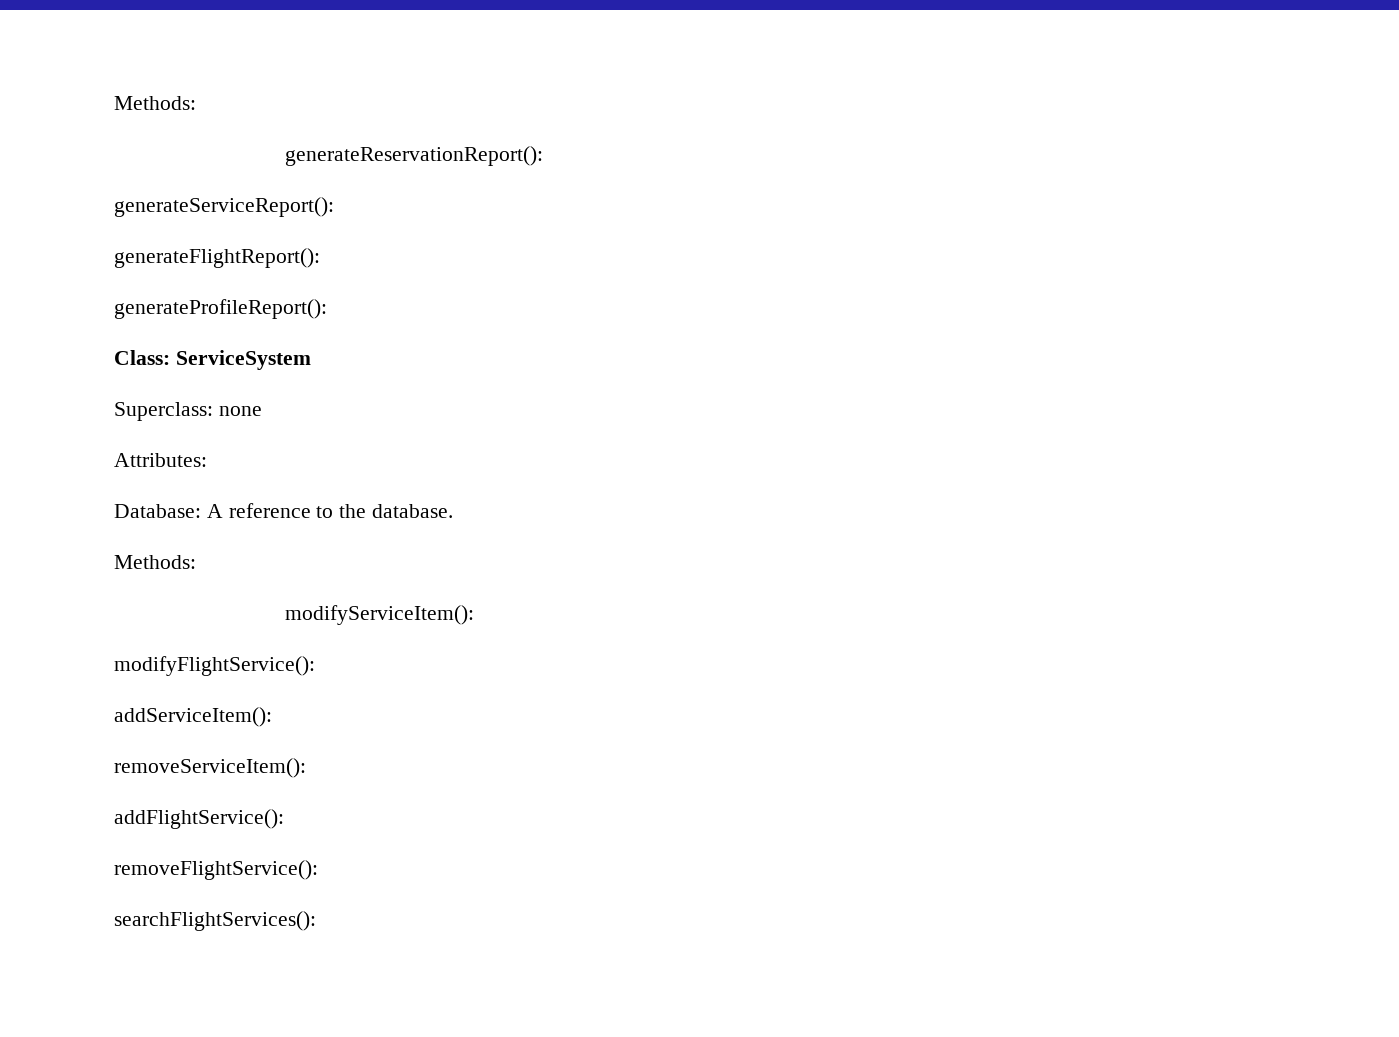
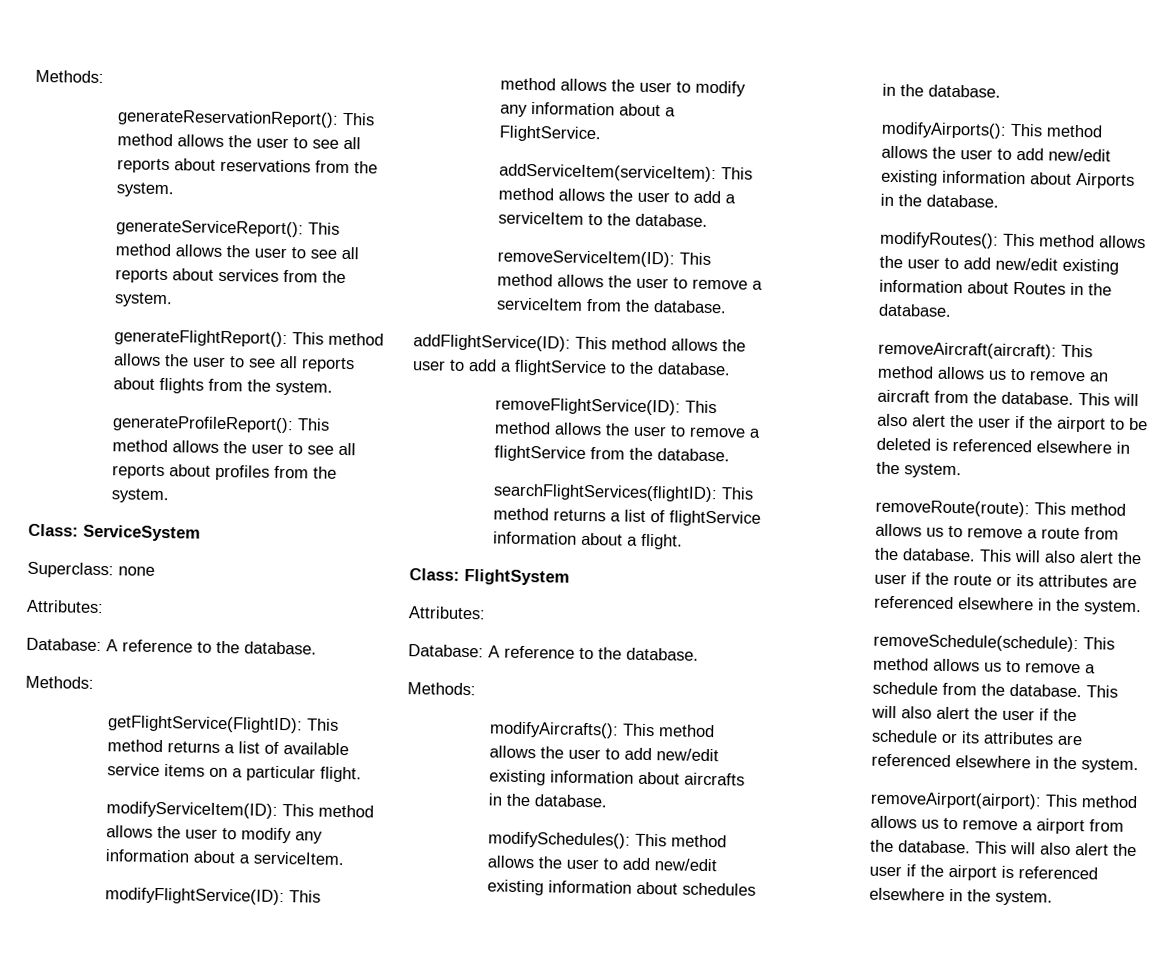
- generateReservationReport():
- generateServiceReport():
- generateFlightReport():
- generateProfileReport():
+ generateReservationReport(): This method allows the user to see all reports about reservations from the system.
+ generateServiceReport(): This method allows the user to see all reports about services from the system.
+ generateFlightReport(): This method allows the user to see all reports about flights from the system.
+ generateProfileReport(): This method allows the user to see all reports about profiles from the system.
- modifyServiceItem():
- modifyFlightService():
- addServiceItem():
- removeServiceItem():
- addFlightService():
- removeFlightService():
- searchFlightServices():
+ getFlightService(FlightID): This method returns a list of available service items on a particular flight.
+ modifyServiceItem(ID): This method allows the user to modify any information about a serviceItem.
+ modifyFlightService(ID): This method allows the user to modify any information about a FlightService.
+ addServiceItem(serviceItem): This method allows the user to add a serviceItem to the database.
+ removeServiceItem(ID): This method allows the user to remove a serviceItem from the database.
+ addFlightService(ID): This method allows the user to add a flightService to the database.
+ removeFlightService(ID): This method allows the user to remove a flightService from the database.
+ searchFlightServices(flightID): This method returns a list of flightService information about a flight.
+ Class: FlightSystem
+ Attributes:
+ Database: A reference to the database.
+ Methods:
+ modifyAircrafts(): This method allows the user to add new/edit existing information about aircrafts in the database.
+ modifySchedules(): This method allows the user to add new/edit existing information about schedules in the database.
+ modifyAirports(): This method allows the user to add new/edit existing information about Airports in the database.
+ modifyRoutes(): This method allows the user to add new/edit existing information about Routes in the database.
+ removeAircraft(aircraft): This method allows us to remove an aircraft from the database. This will also alert the user if the airport to be deleted is referenced elsewhere in the system.
+ removeRoute(route): This method allows us to remove a route from the database. This will also alert the user if the route or its attributes are referenced elsewhere in the system.
+ removeSchedule(schedule): This method allows us to remove a schedule from the database. This will also alert the user if the schedule or its attributes are referenced elsewhere in the system.
+ removeAirport(airport): This method allows us to remove a airport from the database. This will also alert the user if the airport is referenced elsewhere in the system.

